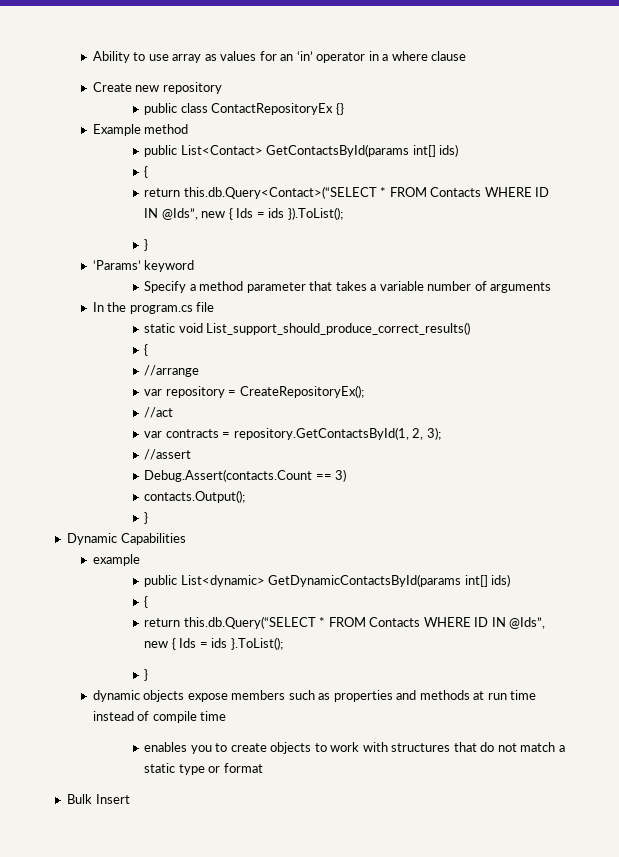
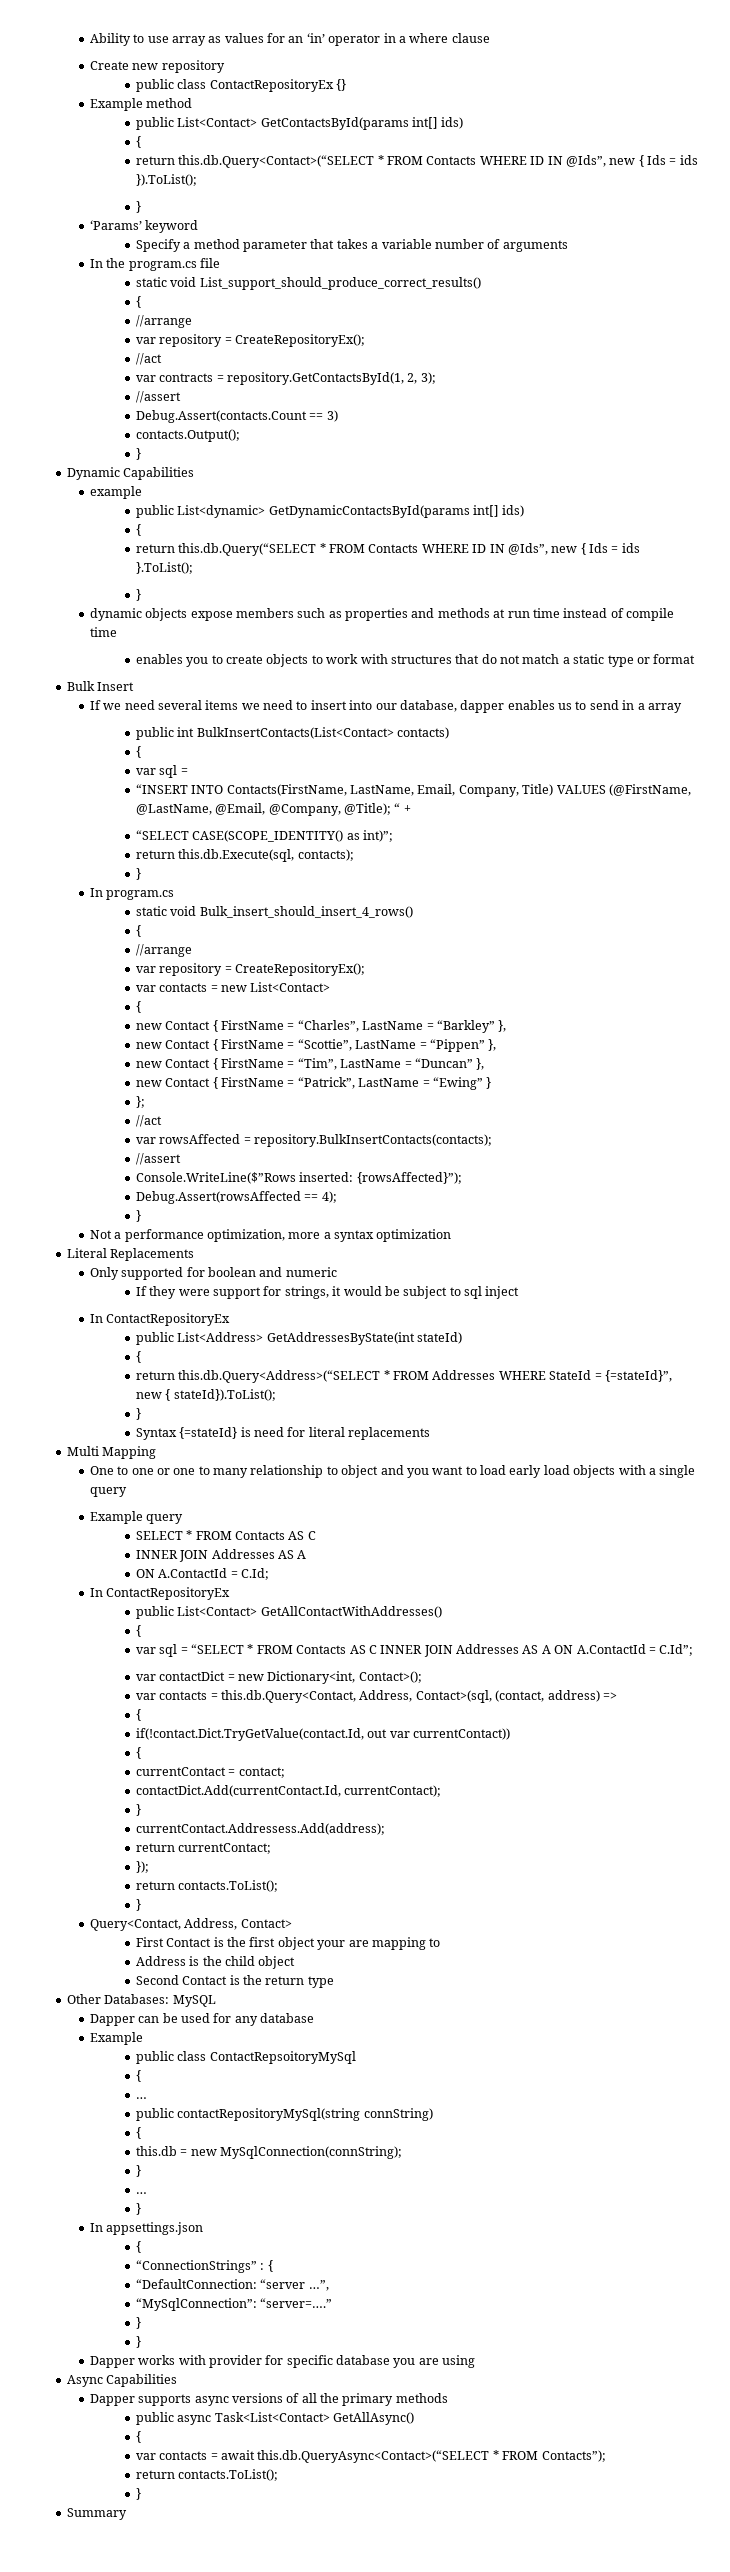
+ If we need several items we need to insert into our database, dapper enables us to send in a array
+ public int BulkInsertContacts(List<Contact> contacts)
+ {
+ var sql =
+ “INSERT INTO Contacts(FirstName, LastName, Email, Company, Title) VALUES (@FirstName, @LastName, @Email, @Company, @Title); “ +
+ “SELECT CASE(SCOPE_IDENTITY() as int)”;
+ return this.db.Execute(sql, contacts);
+ }
+ In program.cs
+ static void Bulk_insert_should_insert_4_rows()
+ {
+ //arrange
+ var repository = CreateRepositoryEx();
+ var contacts = new List<Contact>
+ {
+ new Contact { FirstName = “Charles”, LastName = “Barkley” },
+ new Contact { FirstName = “Scottie”, LastName = “Pippen” },
+ new Contact { FirstName = “Tim”, LastName = “Duncan” },
+ new Contact { FirstName = “Patrick”, LastName = “Ewing” }
+ };
+ //act
+ var rowsAffected = repository.BulkInsertContacts(contacts);
+ //assert
+ Console.WriteLine($”Rows inserted: {rowsAffected}”);
+ Debug.Assert(rowsAffected == 4);
+ }
+ Not a performance optimization, more a syntax optimization
+ Literal Replacements
+ Only supported for boolean and numeric
+ If they were support for strings, it would be subject to sql inject
+ In ContactRepositoryEx
+ public List<Address> GetAddressesByState(int stateId)
+ {
+ return this.db.Query<Address>(“SELECT * FROM Addresses WHERE StateId = {=stateId}”, new { stateId}).ToList();
+ }
+ Syntax {=stateId} is need for literal replacements
+ Multi Mapping
+ One to one or one to many relationship to object and you want to load early load objects with a single query
+ Example query
+ SELECT * FROM Contacts AS C
+ INNER JOIN Addresses AS A
+ ON A.ContactId = C.Id;
+ In ContactRepositoryEx
+ public List<Contact> GetAllContactWithAddresses()
+ {
+ var sql = “SELECT * FROM Contacts AS C INNER JOIN Addresses AS A ON A.ContactId = C.Id”;
+ var contactDict = new Dictionary<int, Contact>();
+ var contacts = this.db.Query<Contact, Address, Contact>(sql, (contact, address) =>
+ {
+ if(!contact.Dict.TryGetValue(contact.Id, out var currentContact))
+ {
+ currentContact = contact;
+ contactDict.Add(currentContact.Id, currentContact);
+ }
+ currentContact.Addressess.Add(address);
+ return currentContact;
+ });
+ return contacts.ToList();
+ }
+ Query<Contact, Address, Contact>
+ First Contact is the first object your are mapping to
+ Address is the child object
+ Second Contact is the return type
+ Other Databases: MySQL
+ Dapper can be used for any database
+ Example
+ public class ContactRepsoitoryMySql
+ {
+ …
+ public contactRepositoryMySql(string connString)
+ {
+ this.db = new MySqlConnection(connString);
+ }
+ …
+ }
+ In appsettings.json
+ {
+ “ConnectionStrings” : {
+ “DefaultConnection: “server …”,
+ “MySqlConnection”: “server=….”
+ }
+ }
+ Dapper works with provider for specific database you are using
+ Async Capabilities
+ Dapper supports async versions of all the primary methods
+ public async Task<List<Contact> GetAllAsync()
+ {
+ var contacts = await this.db.QueryAsync<Contact>(“SELECT * FROM Contacts”);
+ return contacts.ToList();
+ }
+ Summary

